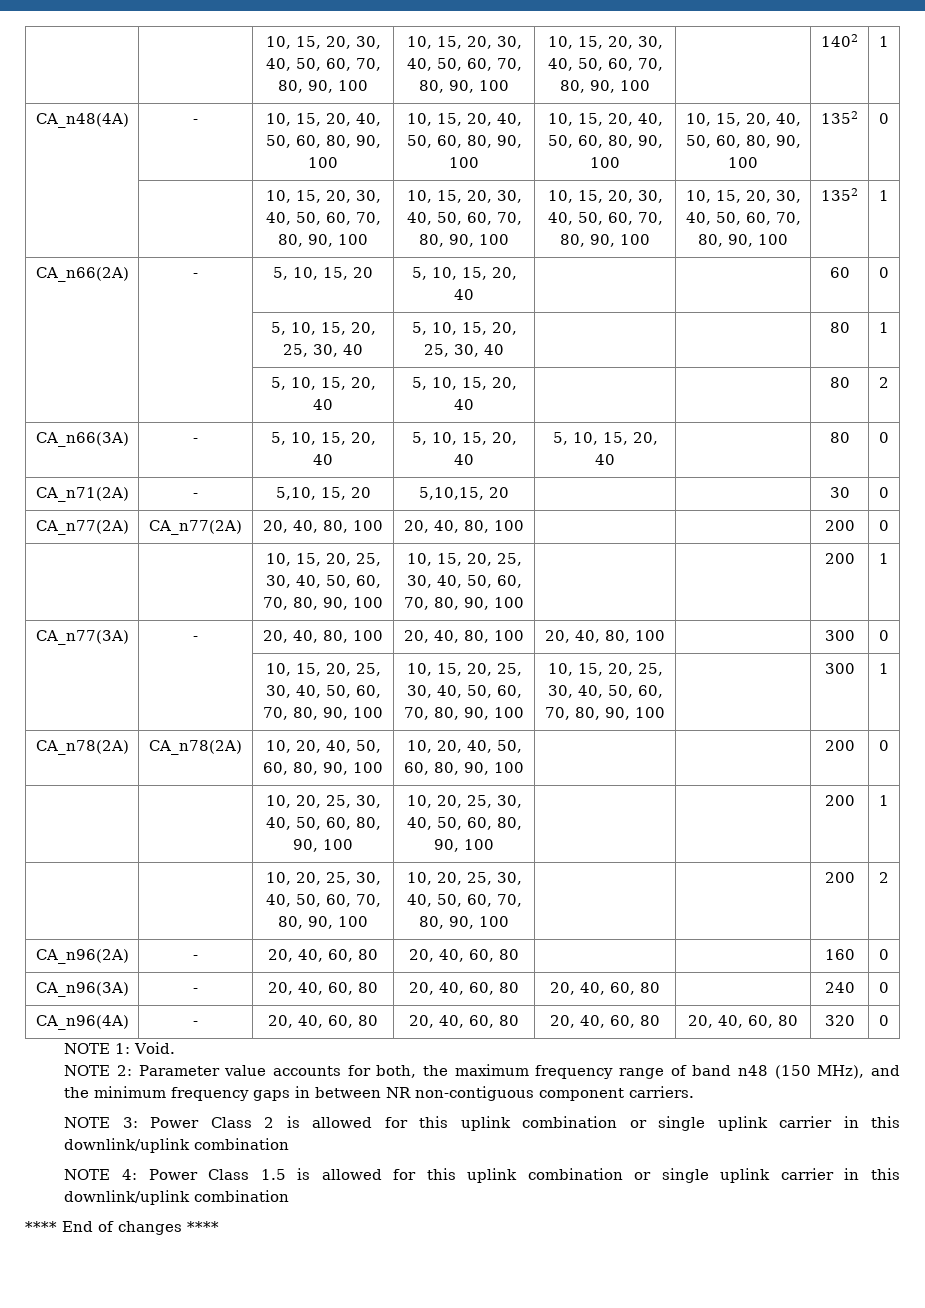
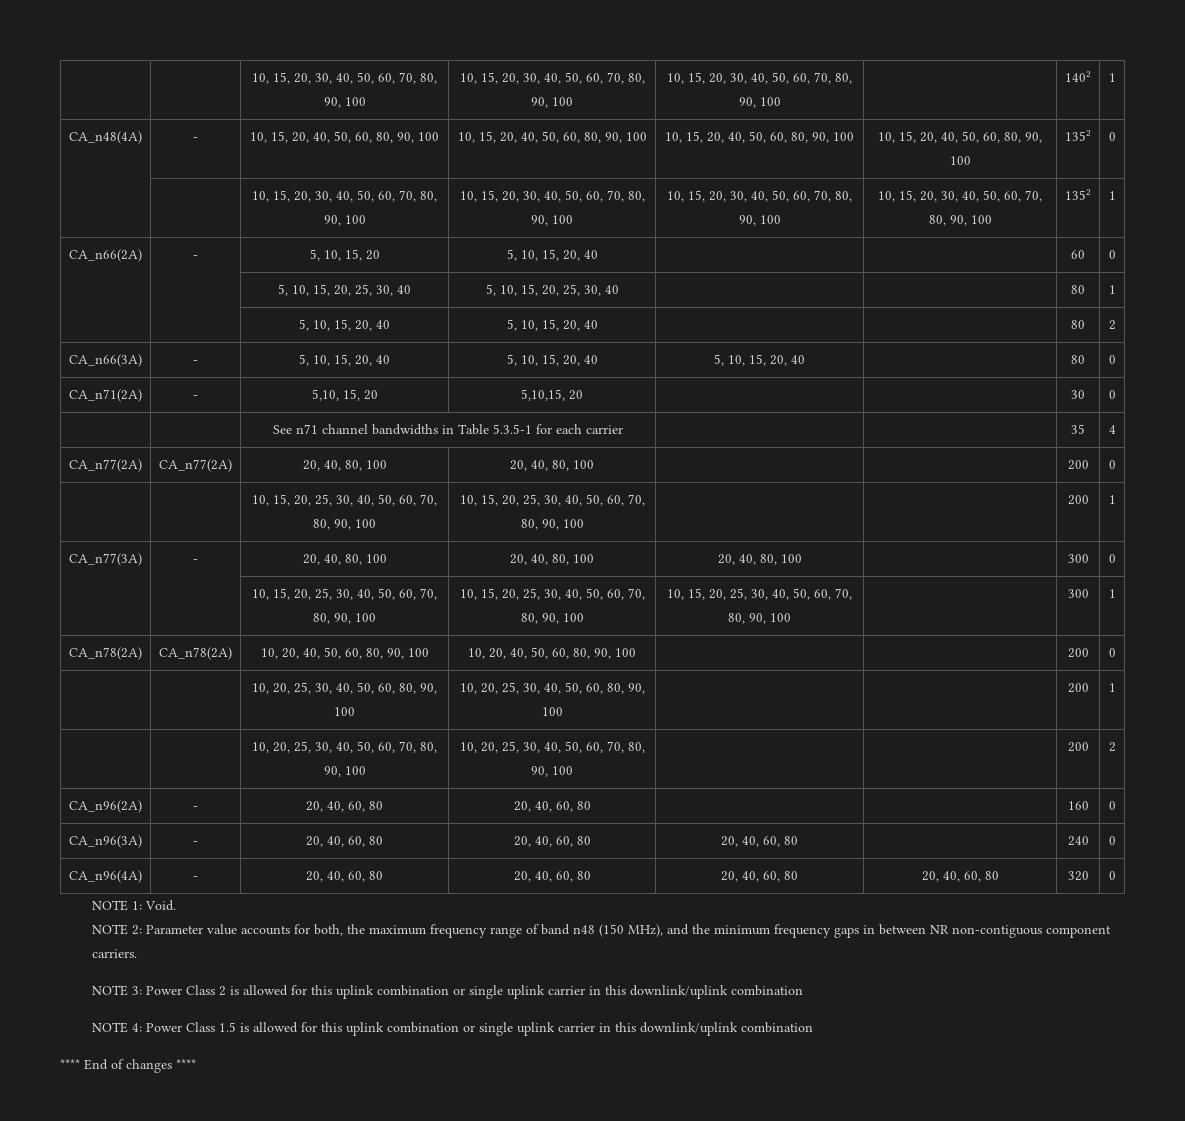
+ | | See n71 channel bandwidths in Table 5.3.5-1 for each carrier | | | 35 | 4

